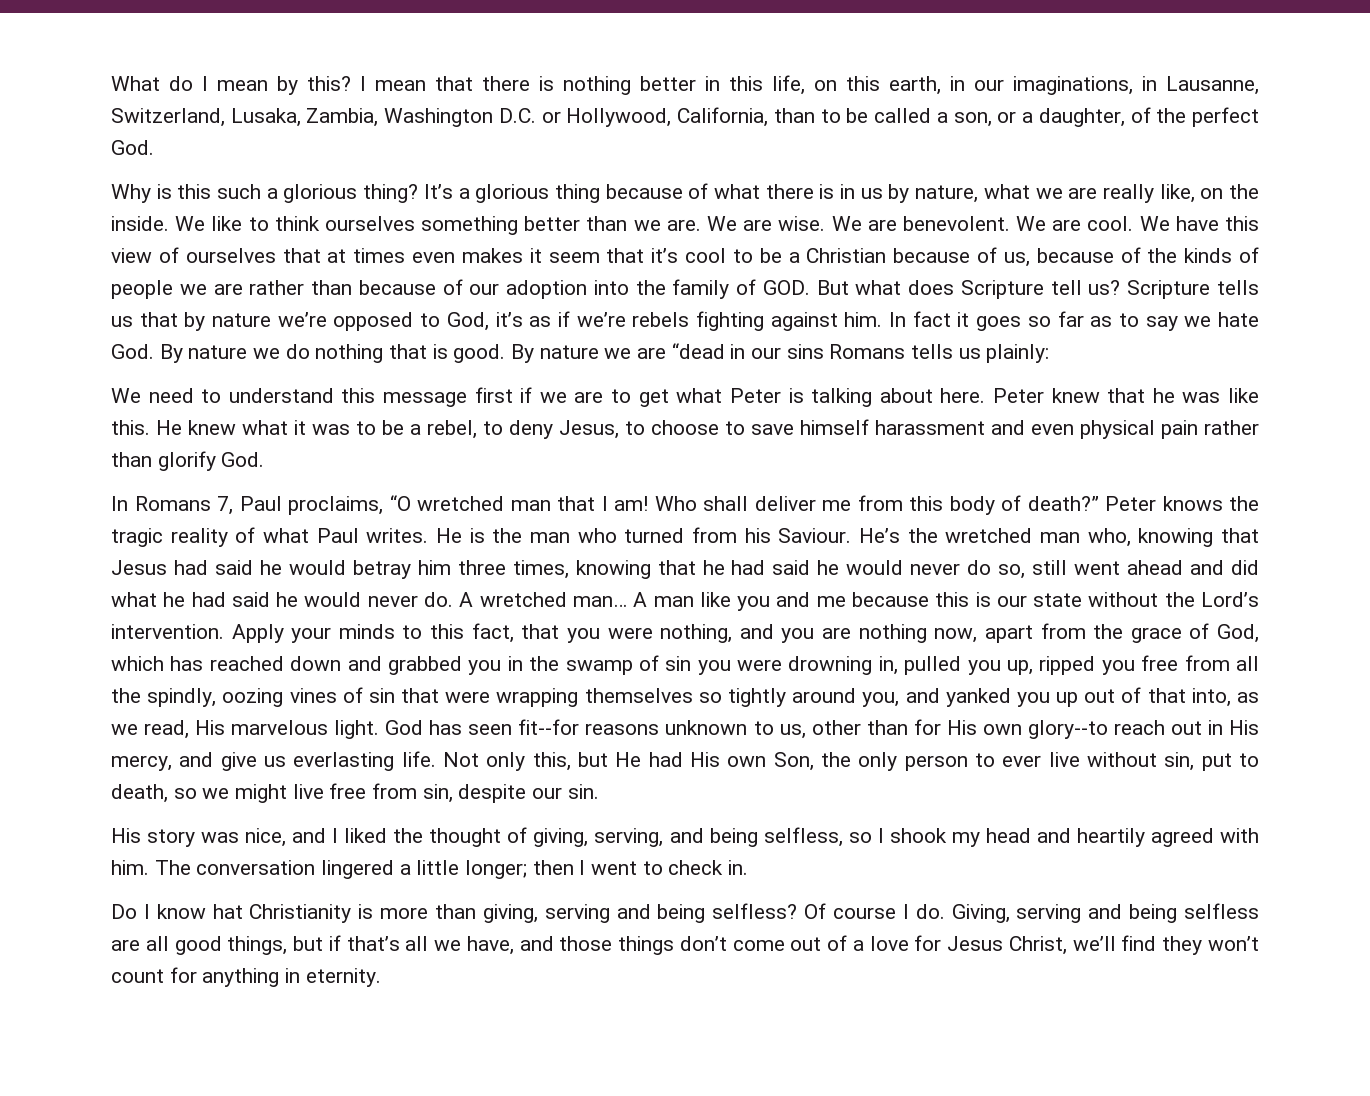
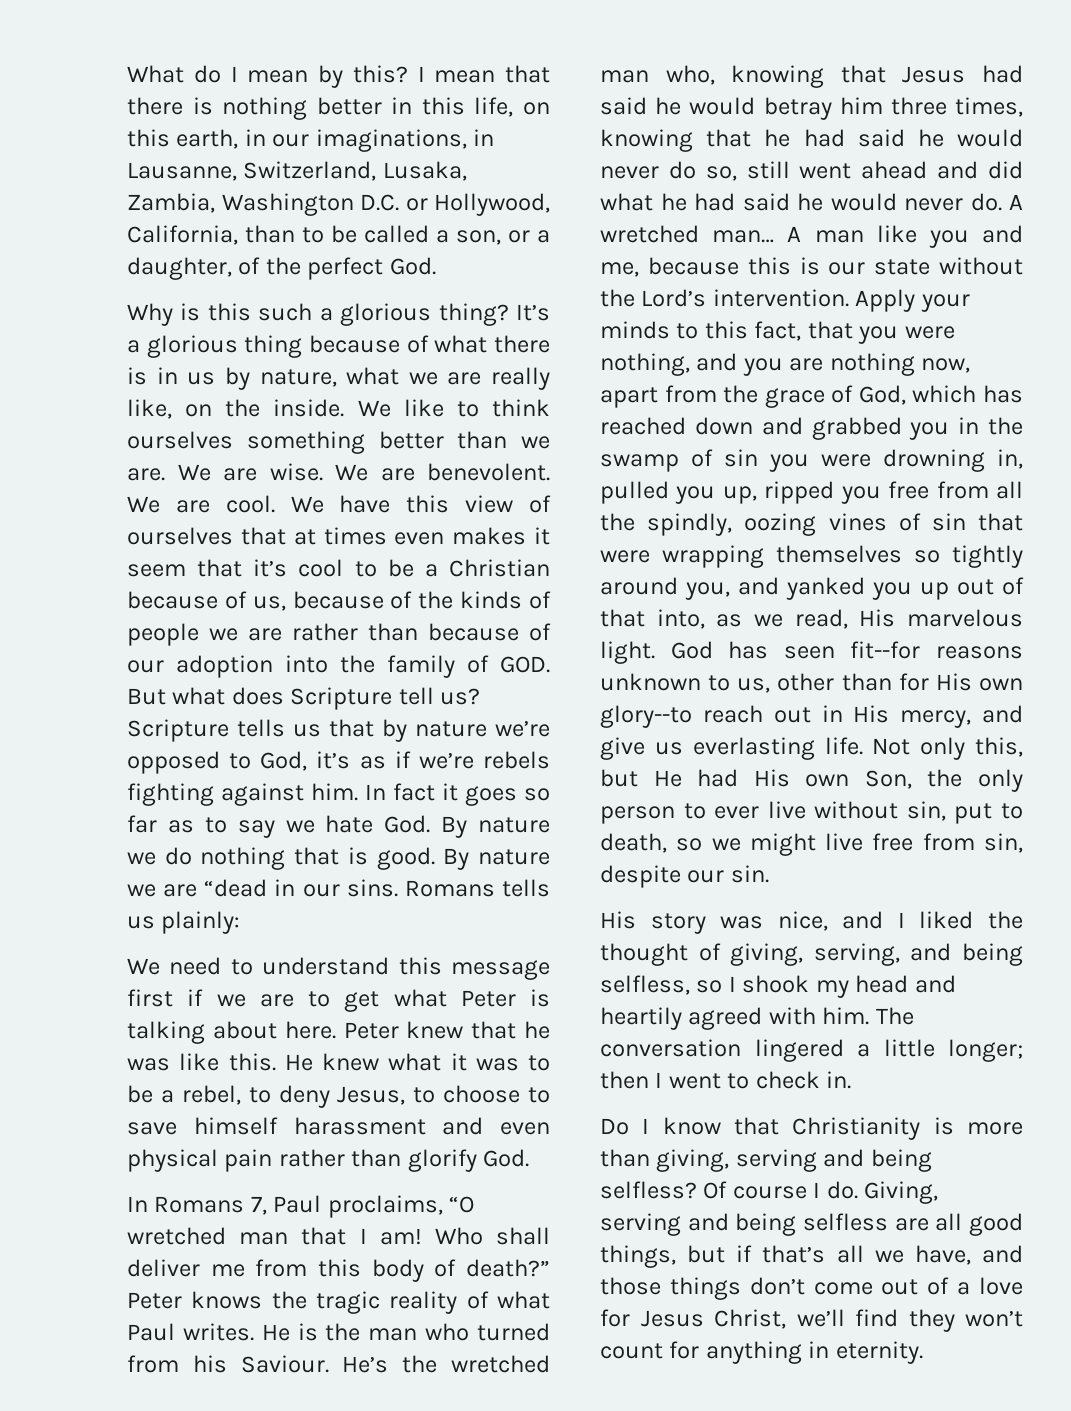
- By nature we are “dead in our sins Romans tells us plainly:
+ By nature we are “dead in our sins. Romans tells us plainly:
- A man like you and me because this is our state without the Lord’s intervention.
+ A man like you and me, because this is our state without the Lord’s intervention.
- Do I know hat Christianity is more than giving, serving and being selfless?
+ Do I know that Christianity is more than giving, serving and being selfless?

